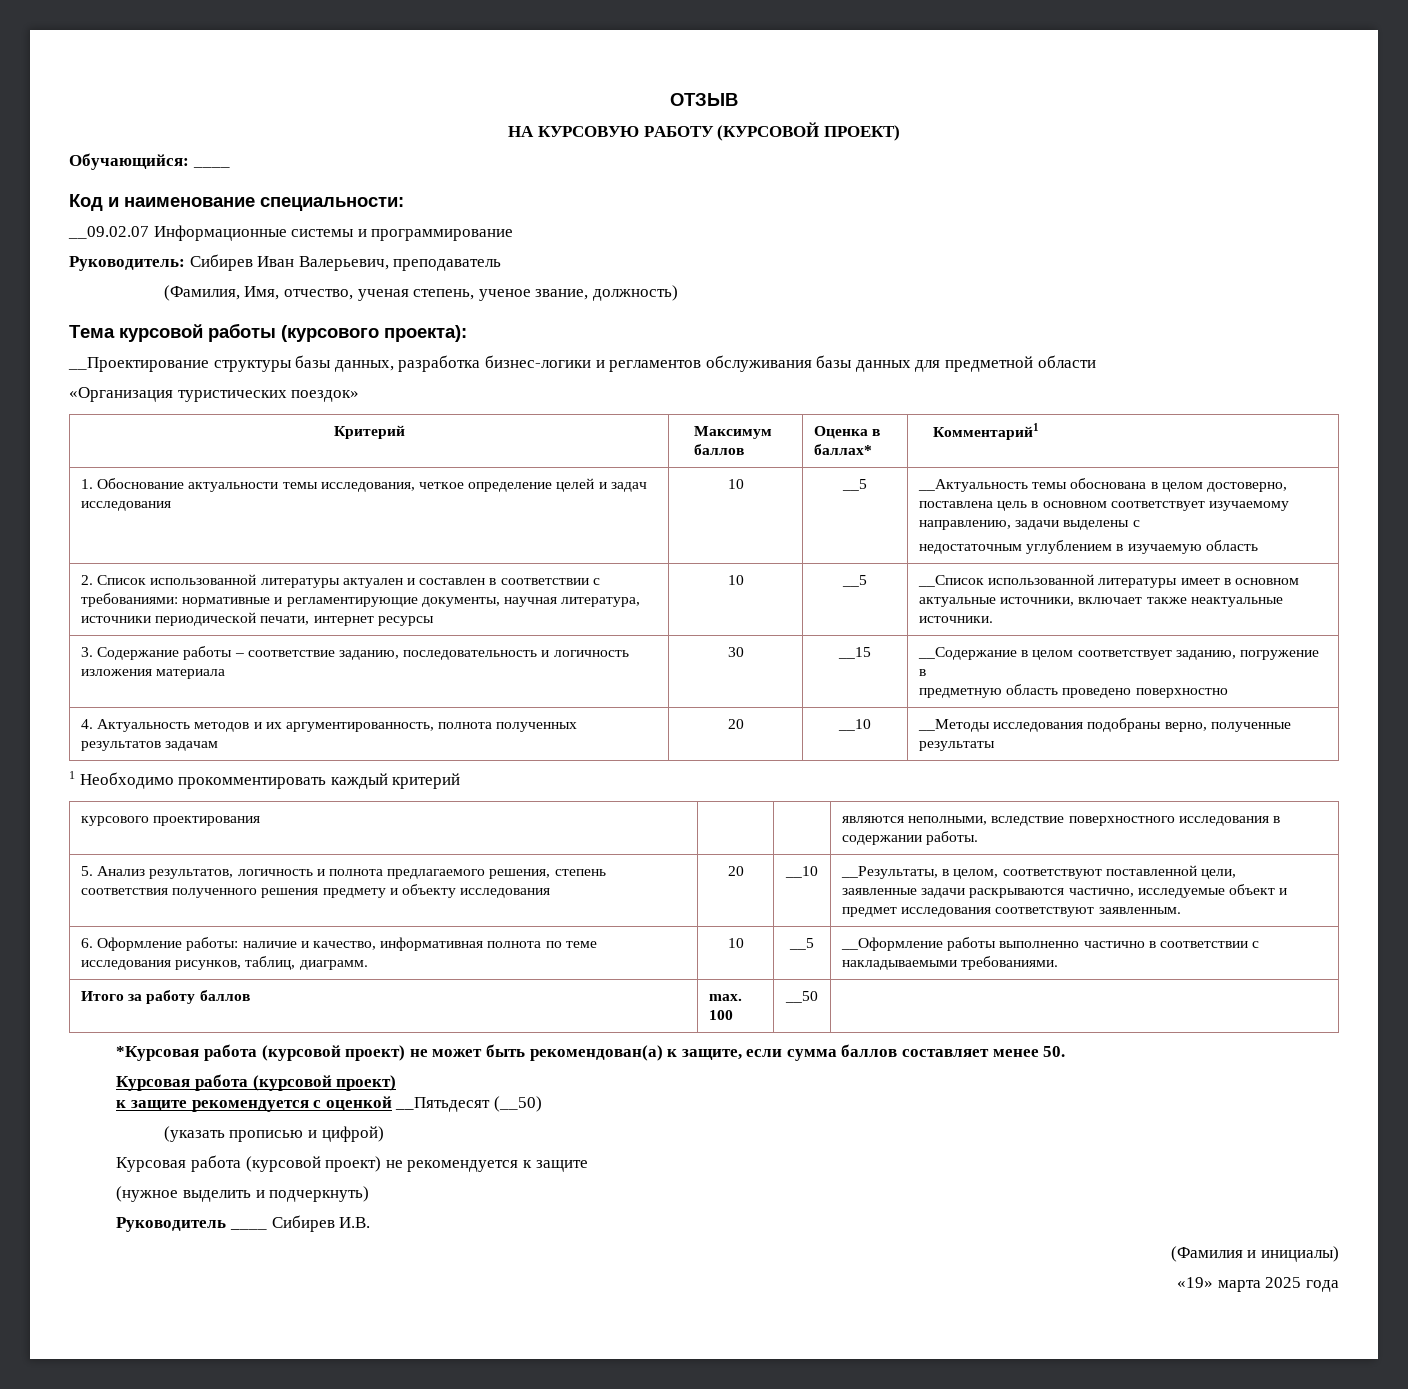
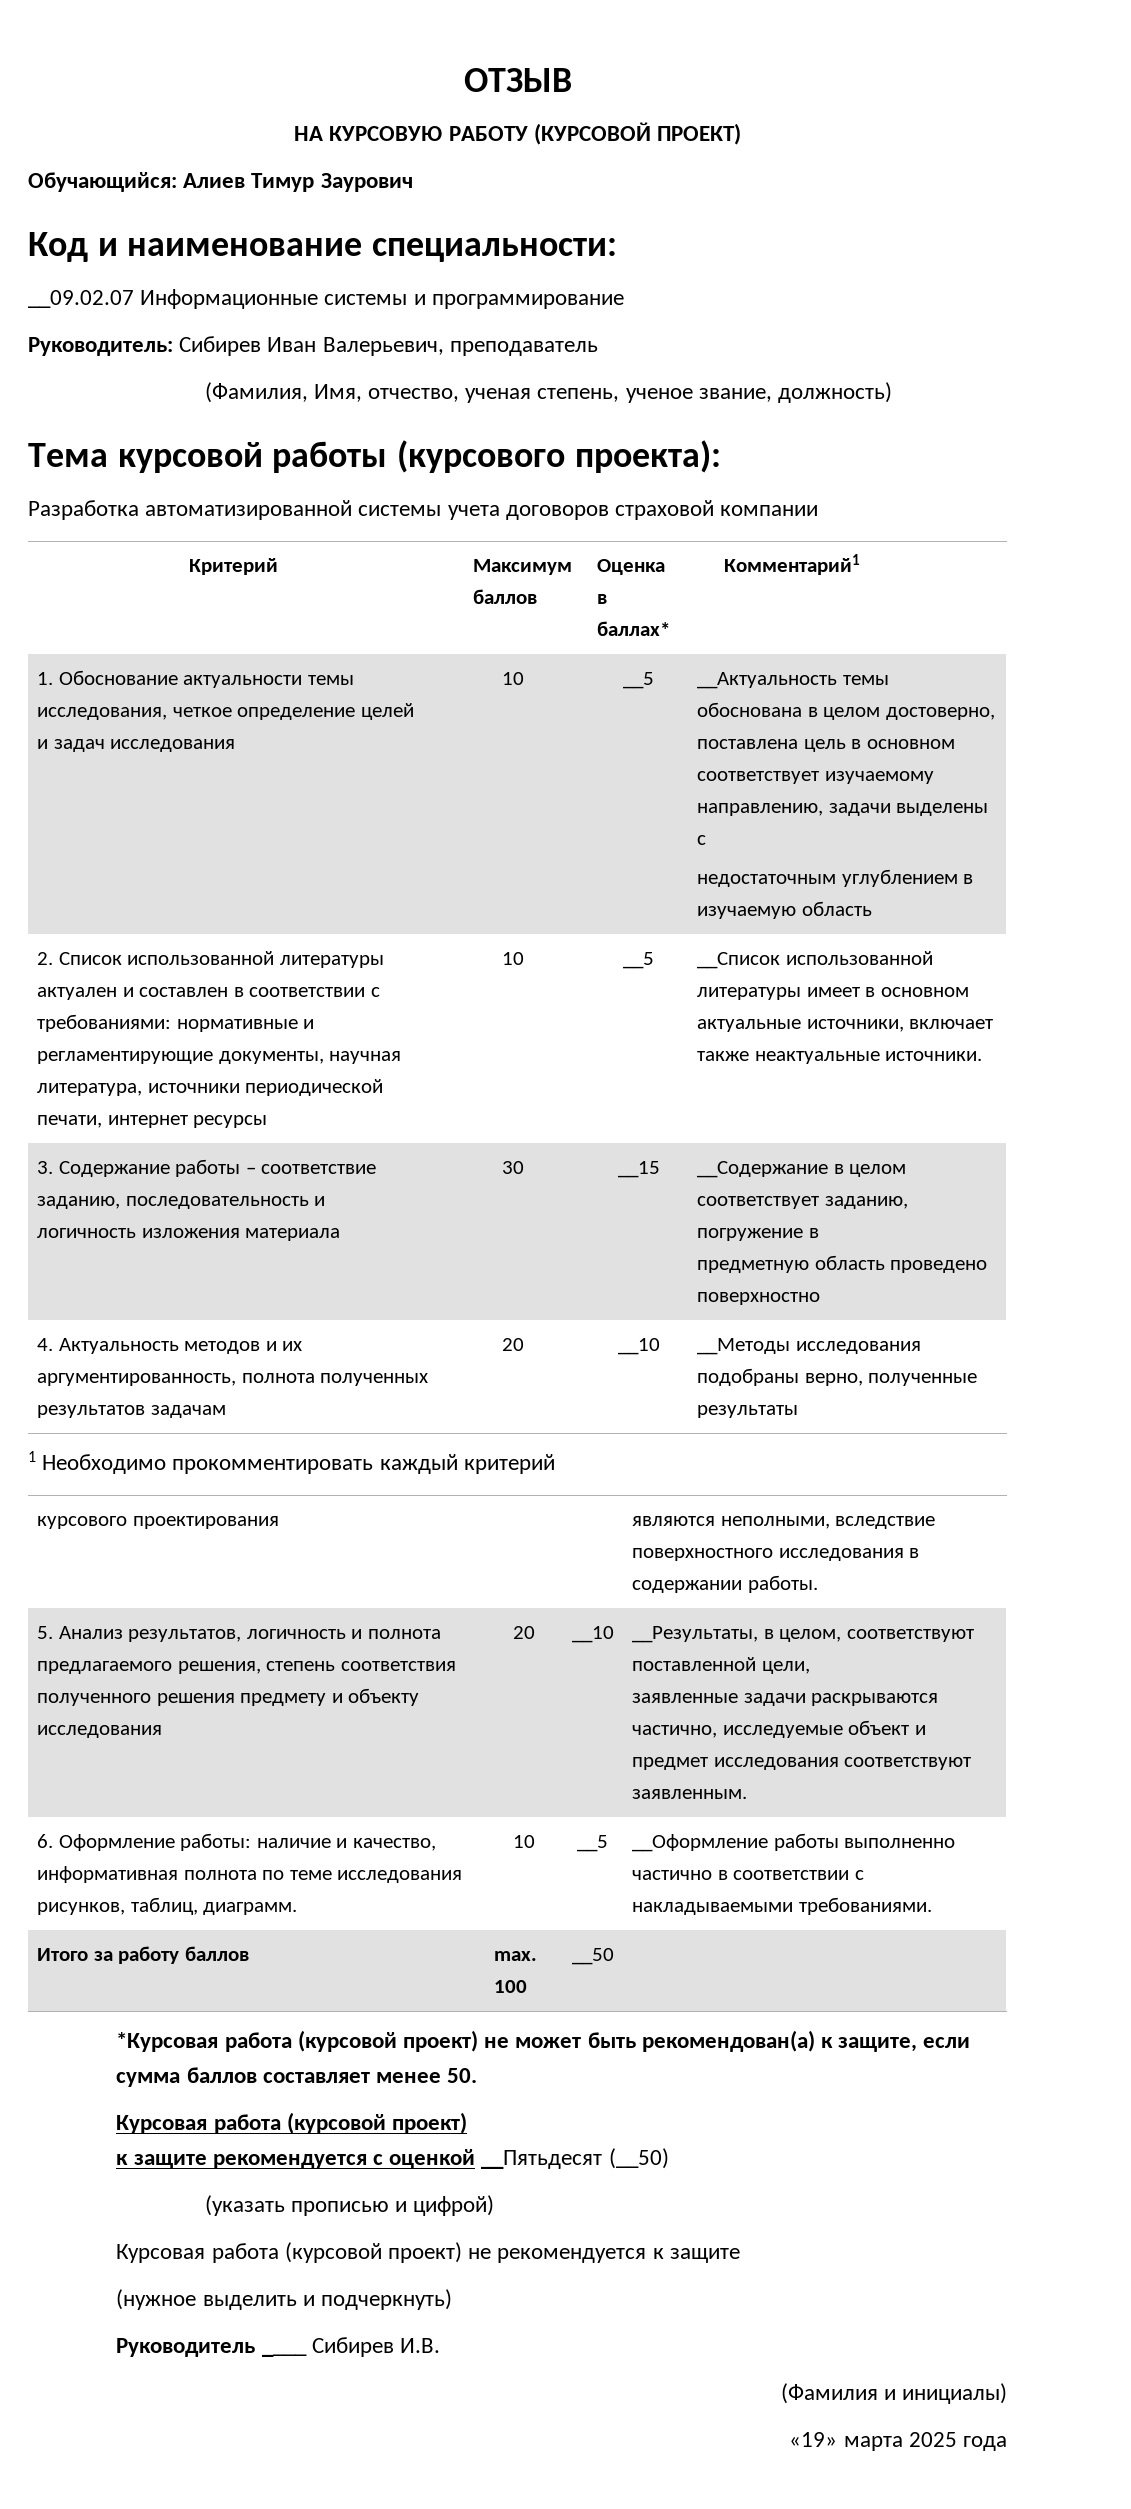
- Обучающийся: ____
+ Обучающийся: Алиев Тимур Заурович
- __Проектирование структуры базы данных, разработка бизнес-логики и регламентов обслуживания базы данных для предметной области
- «Организация туристических поездок»
+ Разработка автоматизированной системы учета договоров страховой компании

